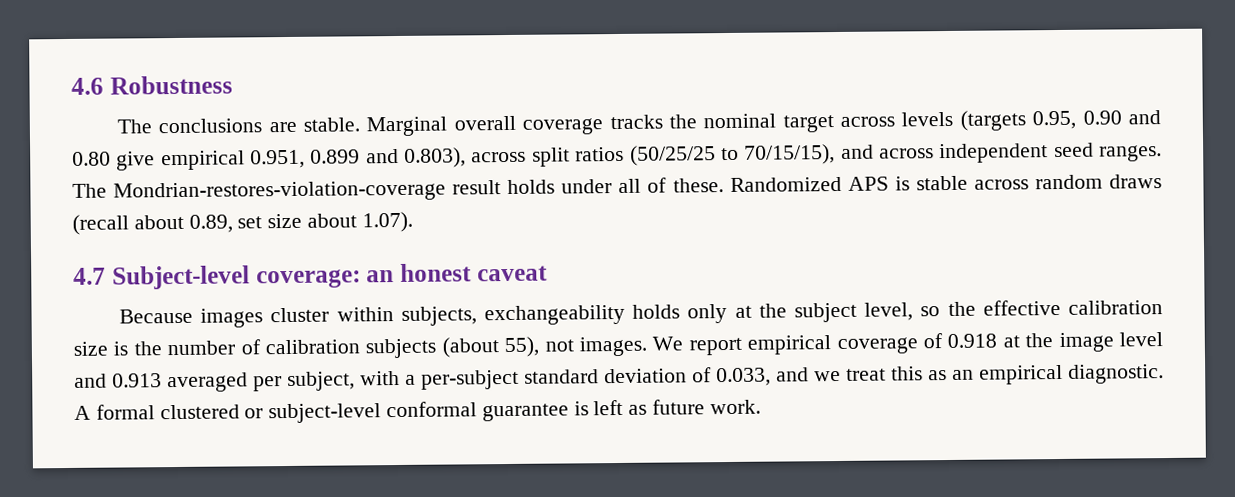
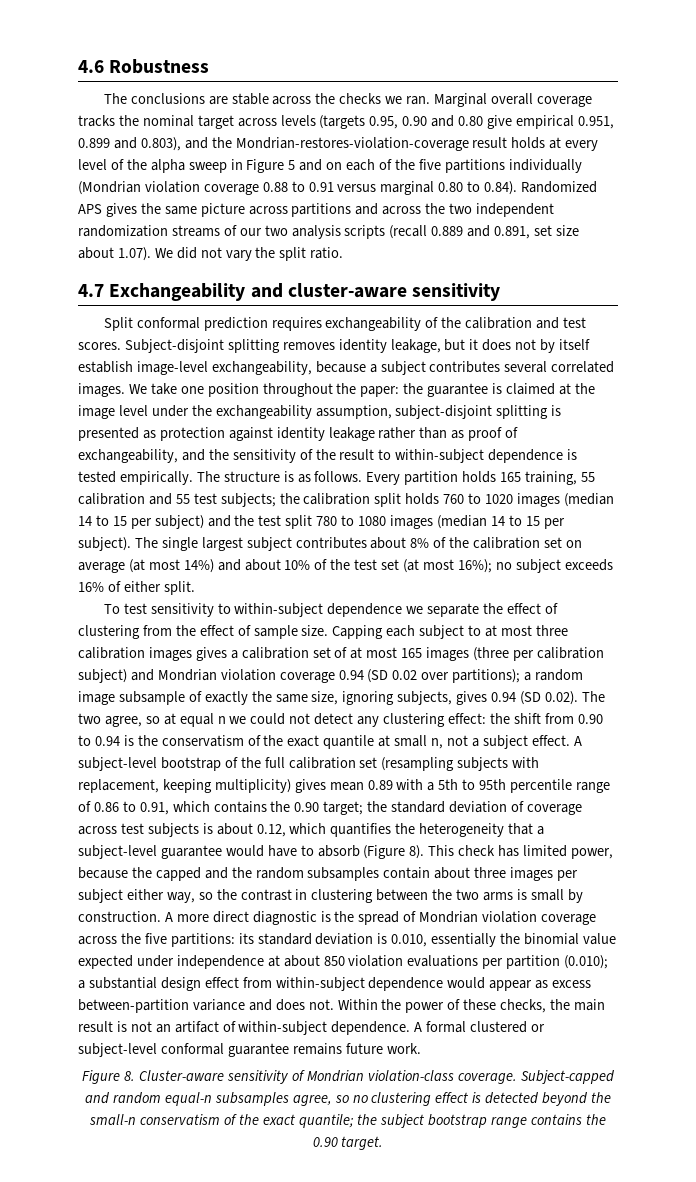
- The conclusions are stable.
+ The conclusions are stable across the checks we ran.
- Marginal overall coverage tracks the nominal target across levels (targets 0.95, 0.90 and 0.80 give empirical 0.951, 0.899 and 0.803), across split ratios (50/25/25 to 70/15/15), and across independent seed ranges. The Mondrian-restores-violation-coverage result holds under all of these. Randomized APS is stable across random draws (recall about 0.89, set size about 1.07).
- 4.7 Subject-level coverage: an honest caveat
- Because images cluster within subjects, exchangeability holds only at the subject level, so the effective calibration size is the number of calibration subjects (about 55), not images. We report empirical coverage of 0.918 at the image level and 0.913 averaged per subject, with a per-subject standard deviation of 0.033, and we treat this as an empirical diagnostic.
+ Marginal overall coverage tracks the nominal target across levels (targets 0.95, 0.90 and 0.80 give empirical 0.951, 0.899 and 0.803), and the Mondrian-restores-violation-coverage result holds at every level of the alpha sweep in Figure 5 and on each of the five partitions individually (Mondrian violation coverage 0.88 to 0.91 versus marginal 0.80 to 0.84). Randomized APS gives the same picture across partitions and across the two independent randomization streams of our two analysis scripts (recall 0.889 and 0.891, set size about 1.07). We did not vary the split ratio.
+ 4.7 Exchangeability and cluster-aware sensitivity
+ Split conformal prediction requires exchangeability of the calibration and test scores. Subject-disjoint splitting removes identity leakage, but it does not by itself establish image-level exchangeability, because a subject contributes several correlated images. We take one position throughout the paper: the guarantee is claimed at the image level under the exchangeability assumption, subject-disjoint splitting is presented as protection against identity leakage rather than as proof of exchangeability, and the sensitivity of the result to within-subject dependence is tested empirically. The structure is as follows. Every partition holds 165 training, 55 calibration and 55 test subjects; the calibration split holds 760 to 1020 images (median 14 to 15 per subject) and the test split 780 to 1080 images (median 14 to 15 per subject). The single largest subject contributes about 8% of the calibration set on average (at most 14%) and about 10% of the test set (at most 16%); no subject exceeds 16% of either split.
+ To test sensitivity to within-subject dependence we separate the effect of clustering from the effect of sample size. Capping each subject to at most three calibration images gives a calibration set of at most 165 images (three per calibration subject) and Mondrian violation coverage 0.94 (SD 0.02 over partitions); a random image subsample of exactly the same size, ignoring subjects, gives 0.94 (SD 0.02). The two agree, so at equal n we could not detect any clustering effect: the shift from 0.90 to 0.94 is the conservatism of the exact quantile at small n, not a subject effect. A subject-level bootstrap of the full calibration set (resampling subjects with replacement, keeping multiplicity) gives mean 0.89 with a 5th to 95th percentile range of 0.86 to 0.91, which contains the 0.90 target; the standard deviation of coverage across test subjects is about 0.12, which quantifies the heterogeneity that a subject-level guarantee would have to absorb (Figure 8). This check has limited power, because the capped and the random subsamples contain about three images per subject either way, so the contrast in clustering between the two arms is small by construction. A more direct diagnostic is the spread of Mondrian violation coverage across the five partitions: its standard deviation is 0.010, essentially the binomial value expected under independence at about 850 violation evaluations per partition (0.010); a substantial design effect from within-subject dependence would appear as excess between-partition variance and does not. Within the power of these checks, the main result is not an artifact of within-subject dependence.
- A formal clustered or subject-level conformal guarantee is left as future work.
+ A formal clustered or subject-level conformal guarantee remains future work.
+ Figure 8. Cluster-aware sensitivity of Mondrian violation-class coverage. Subject-capped and random equal-n subsamples agree, so no clustering effect is detected beyond the small-n conservatism of the exact quantile; the subject bootstrap range contains the 0.90 target.

